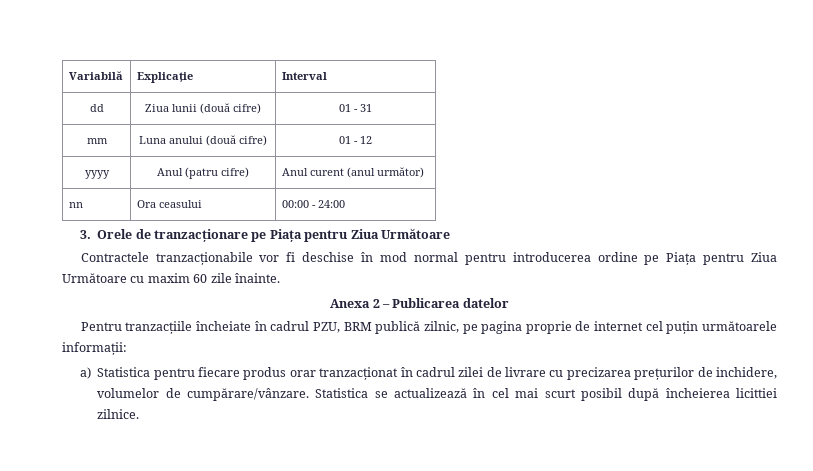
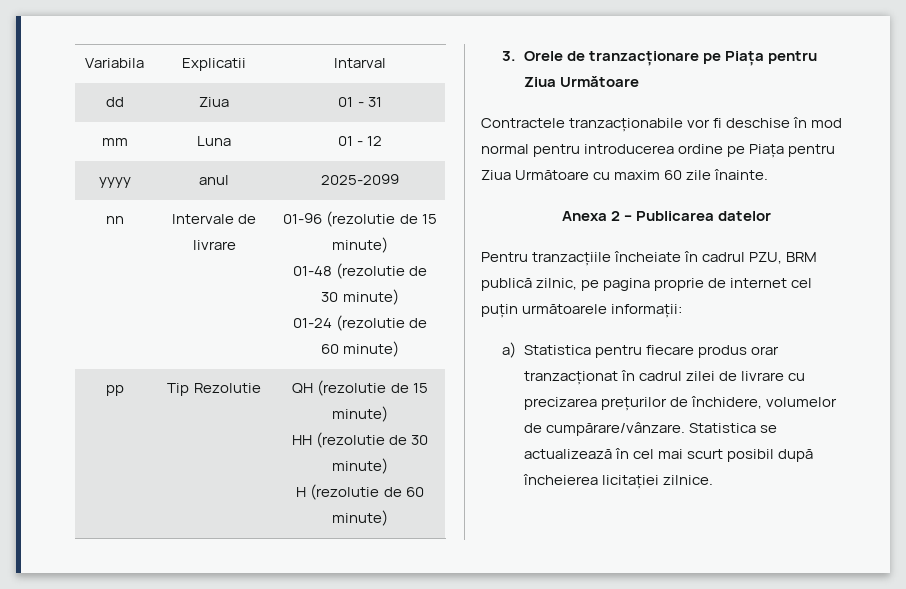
- Variabilă | Explicație | Interval
+ Variabila | Explicatii | Intarval
- dd | Ziua lunii (două cifre) | 01 - 31
+ dd | Ziua | 01 - 31
- mm | Luna anului (două cifre) | 01 - 12
+ mm | Luna | 01 - 12
- yyyy | Anul (patru cifre) | Anul curent (anul următor)
- nn | Ora ceasului | 00:00 - 24:00
+ yyyy | anul | 2025-2099
+ nn | Intervale de livrare | 01-96 (rezolutie de 15 minute)
+ 01-48 (rezolutie de 30 minute)
+ 01-24 (rezolutie de 60 minute)
+ pp | Tip Rezolutie | QH (rezolutie de 15 minute)
+ HH (rezolutie de 30 minute)
+ H (rezolutie de 60 minute)
- a) Statistica pentru fiecare produs orar tranzacționat în cadrul zilei de livrare cu precizarea prețurilor de inchidere, volumelor de cumpărare/vânzare.
+ a) Statistica pentru fiecare produs orar tranzacționat în cadrul zilei de livrare cu precizarea prețurilor de închidere, volumelor de cumpărare/vânzare.
- Statistica se actualizează în cel mai scurt posibil după încheierea licittiei zilnice.
+ Statistica se actualizează în cel mai scurt posibil după încheierea licitației zilnice.

